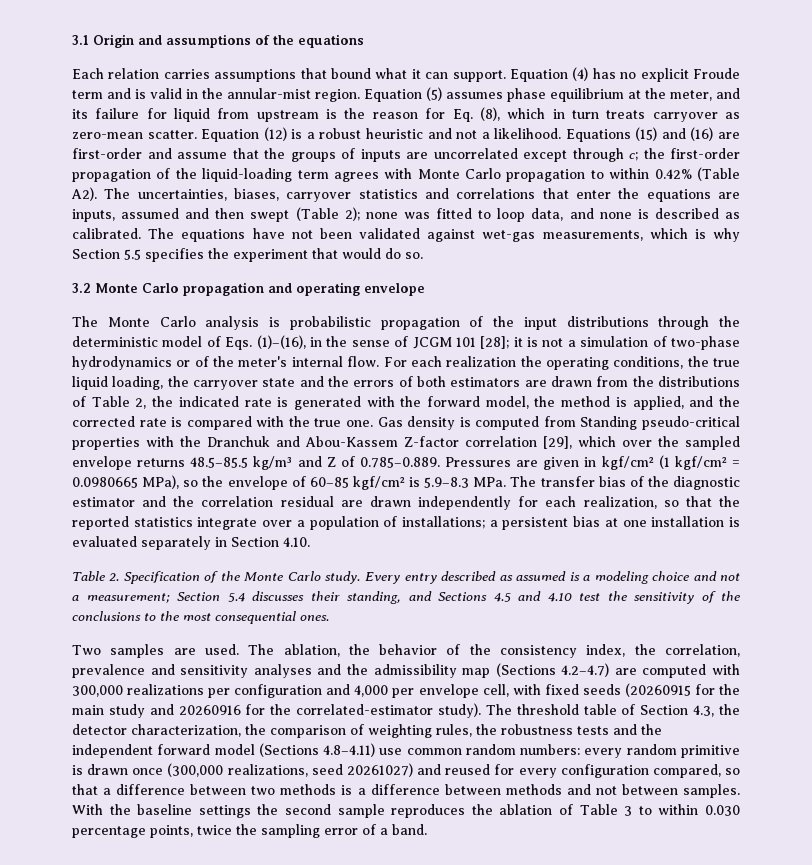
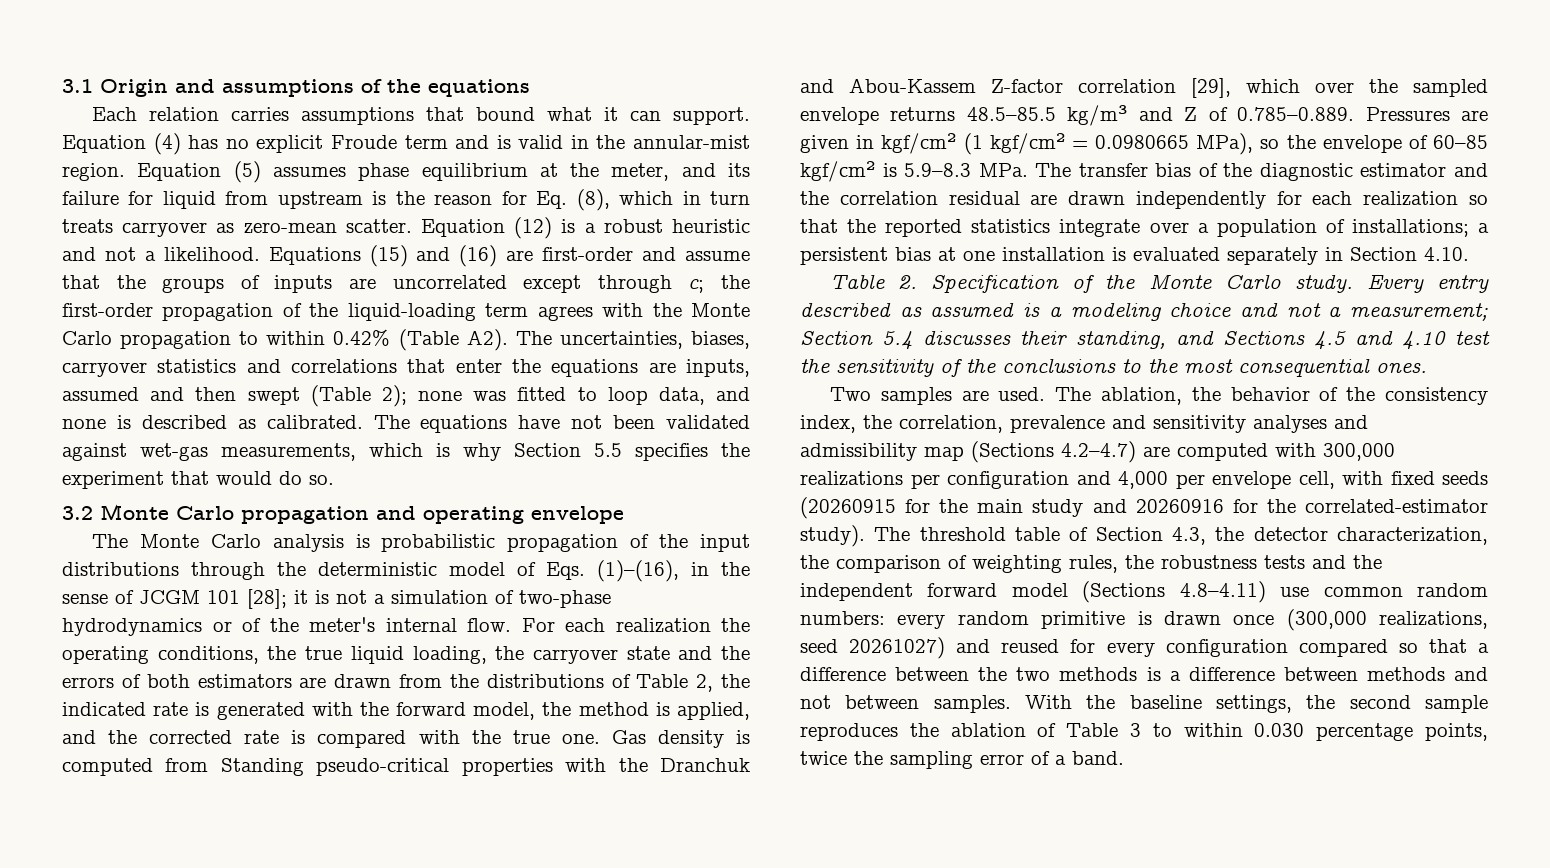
- the first-order propagation of the liquid-loading term agrees with Monte Carlo propagation to within 0.42% (Table A2). The uncertainties, biases, carryover statistics and correlations that enter the equations are inputs, assumed and then swept (Table 2);
+ the first-order propagation of the liquid-loading term agrees with the Monte Carlo propagation to within 0.42% (Table A2). The uncertainties, biases, carryover statistics and correlations that enter the equations are inputs, assumed and then swept (Table 2);
- Gas density is computed from Standing pseudo-critical properties with the Dranchuk and Abou-Kassem Z-factor correlation [29], which over the sampled envelope returns 48.5–85.5 kg/m³ and Z of 0.785–0.889. Pressures are given in kgf/cm² (1 kgf/cm² = 0.0980665 MPa), so the envelope of 60–85 kgf/cm² is 5.9–8.3 MPa. The transfer bias of the diagnostic estimator and the correlation residual are drawn independently for each realization, so that the reported statistics integrate over a population of installations;
+ Gas density is computed from Standing pseudo-critical properties with the Dranchuk and Abou-Kassem Z-factor correlation [29], which over the sampled envelope returns 48.5–85.5 kg/m³ and Z of 0.785–0.889. Pressures are given in kgf/cm² (1 kgf/cm² = 0.0980665 MPa), so the envelope of 60–85 kgf/cm² is 5.9–8.3 MPa. The transfer bias of the diagnostic estimator and the correlation residual are drawn independently for each realization so that the reported statistics integrate over a population of installations;
- The ablation, the behavior of the consistency index, the correlation, prevalence and sensitivity analyses and the admissibility map (Sections 4.2–4.7) are computed with 300,000 realizations per configuration and 4,000 per envelope cell, with fixed seeds (20260915 for the main study and 20260916 for the correlated-estimator study).
+ The ablation, the behavior of the consistency index, the correlation, prevalence and sensitivity analyses and admissibility map (Sections 4.2–4.7) are computed with 300,000 realizations per configuration and 4,000 per envelope cell, with fixed seeds (20260915 for the main study and 20260916 for the correlated-estimator study).
- The threshold table of Section 4.3, the detector characterization, the comparison of weighting rules, the robustness tests and the independent forward model (Sections 4.8–4.11) use common random numbers: every random primitive is drawn once (300,000 realizations, seed 20261027) and reused for every configuration compared, so that a difference between two methods is a difference between methods and not between samples.
+ The threshold table of Section 4.3, the detector characterization, the comparison of weighting rules, the robustness tests and the independent forward model (Sections 4.8–4.11) use common random numbers: every random primitive is drawn once (300,000 realizations, seed 20261027) and reused for every configuration compared so that a difference between the two methods is a difference between methods and not between samples.
- With the baseline settings the second sample reproduces the ablation of Table 3 to within 0.030 percentage points, twice the sampling error of a band.
+ With the baseline settings, the second sample reproduces the ablation of Table 3 to within 0.030 percentage points, twice the sampling error of a band.

